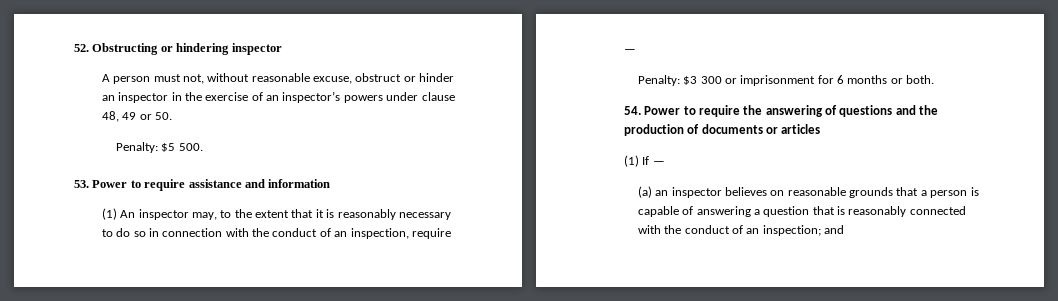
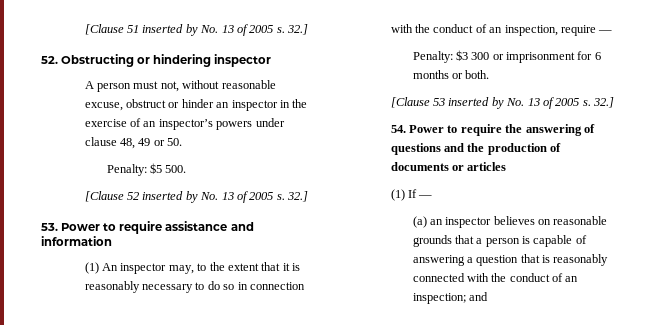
+ [Clause 51 inserted by No. 13 of 2005 s. 32.]
+ [Clause 52 inserted by No. 13 of 2005 s. 32.]
+ [Clause 53 inserted by No. 13 of 2005 s. 32.]

